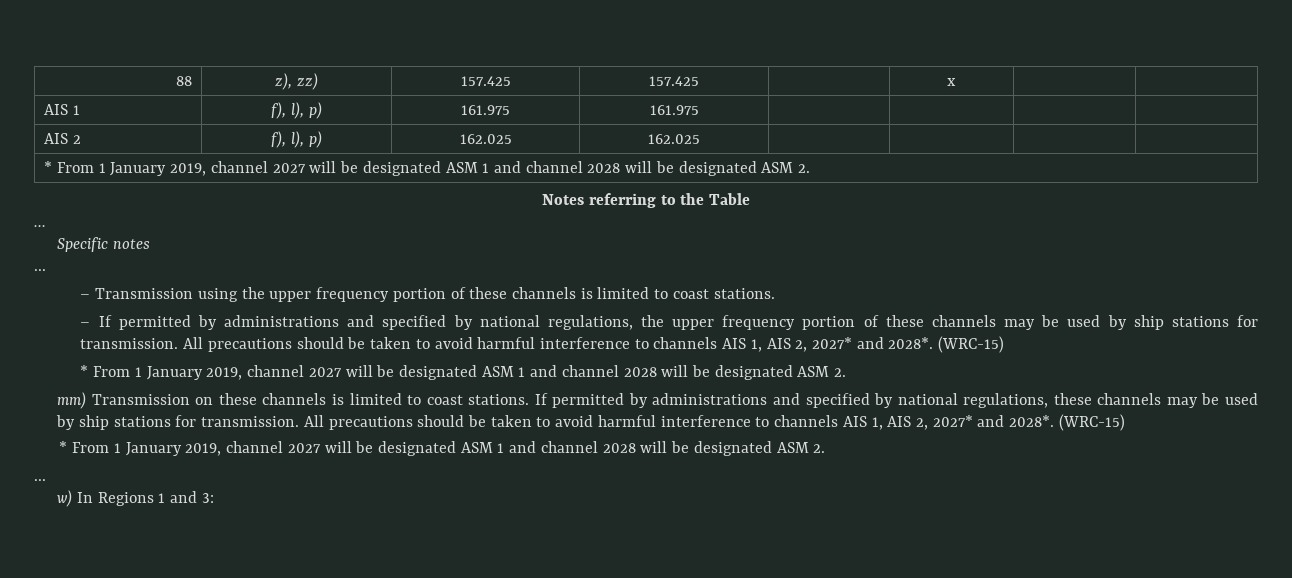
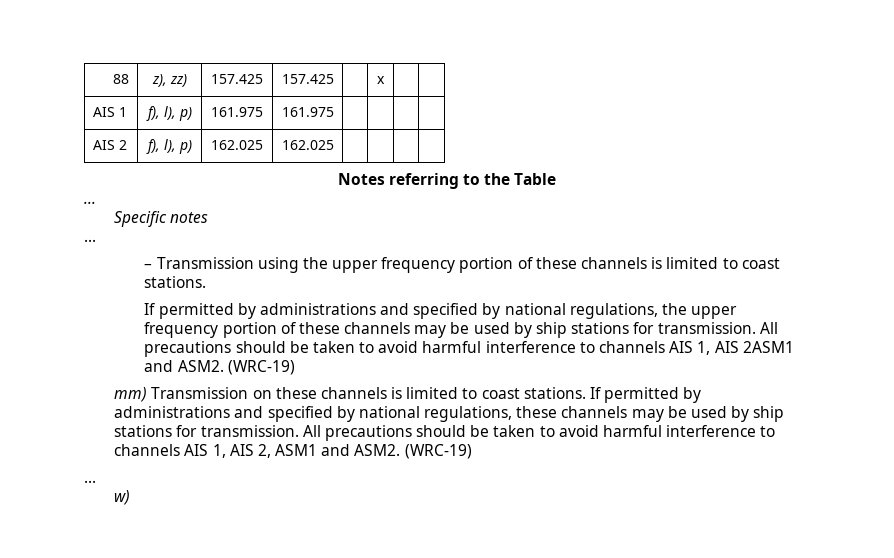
  AIS 2 | f), l), p) | 162.025 | 162.025 | | | |
- * From 1 January 2019, channel 2027 will be designated ASM 1 and channel 2028 will be designated ASM 2.
- – If permitted by administrations and specified by national regulations, the upper frequency portion of these channels may be used by ship stations for transmission. All precautions should be taken to avoid harmful interference to channels AIS 1, AIS 2, 2027* and 2028*. (WRC-15)
- * From 1 January 2019, channel 2027 will be designated ASM 1 and channel 2028 will be designated ASM 2.
+ If permitted by administrations and specified by national regulations, the upper frequency portion of these channels may be used by ship stations for transmission. All precautions should be taken to avoid harmful interference to channels AIS 1, AIS 2ASM1 and ASM2. (WRC-19)
- If permitted by administrations and specified by national regulations, these channels may be used by ship stations for transmission. All precautions should be taken to avoid harmful interference to channels AIS 1, AIS 2, 2027* and 2028*. (WRC-15)
- * From 1 January 2019, channel 2027 will be designated ASM 1 and channel 2028 will be designated ASM 2.
+ If permitted by administrations and specified by national regulations, these channels may be used by ship stations for transmission. All precautions should be taken to avoid harmful interference to channels AIS 1, AIS 2, ASM1 and ASM2. (WRC-19)
  ...
- w) In Regions 1 and 3:
+ w)

